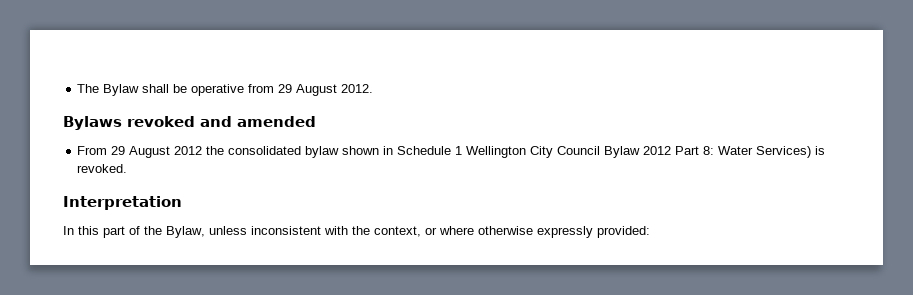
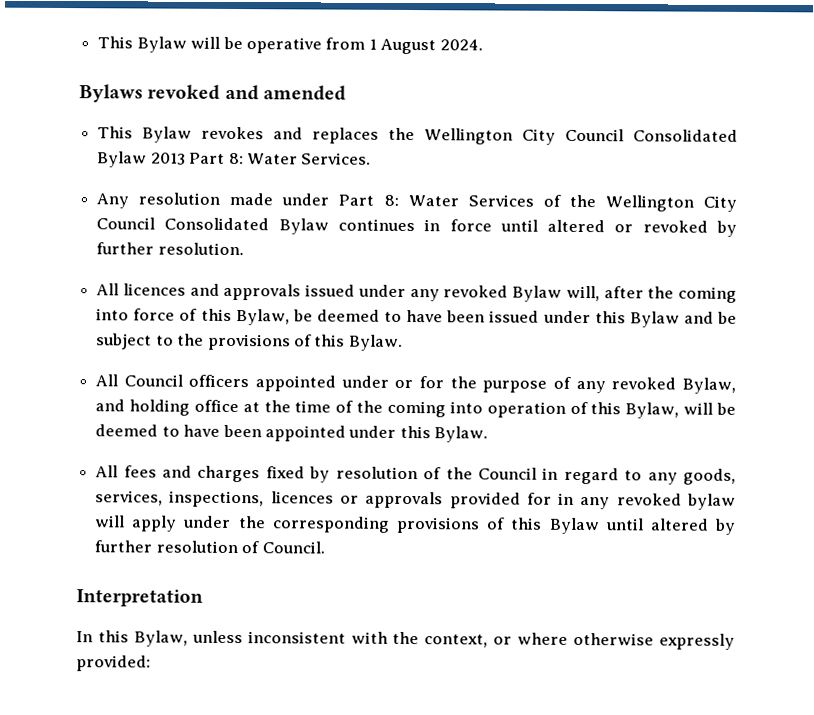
- The Bylaw shall be operative from 29 August 2012.
+ This Bylaw will be operative from 1 August 2024.
  Bylaws revoked and amended
- From 29 August 2012 the consolidated bylaw shown in Schedule 1 Wellington City Council Bylaw 2012 Part 8: Water Services) is revoked.
+ This Bylaw revokes and replaces the Wellington City Council Consolidated Bylaw 2013 Part 8: Water Services.
+ Any resolution made under Part 8: Water Services of the Wellington City Council Consolidated Bylaw continues in force until altered or revoked by further resolution.
+ All licences and approvals issued under any revoked Bylaw will, after the coming into force of this Bylaw, be deemed to have been issued under this Bylaw and be subject to the provisions of this Bylaw.
+ All Council officers appointed under or for the purpose of any revoked Bylaw, and holding office at the time of the coming into operation of this Bylaw, will be deemed to have been appointed under this Bylaw.
+ All fees and charges fixed by resolution of the Council in regard to any goods, services, inspections, licences or approvals provided for in any revoked bylaw will apply under the corresponding provisions of this Bylaw until altered by further resolution of Council.
- In this part of the Bylaw, unless inconsistent with the context, or where otherwise expressly provided:
+ In this Bylaw, unless inconsistent with the context, or where otherwise expressly provided:

